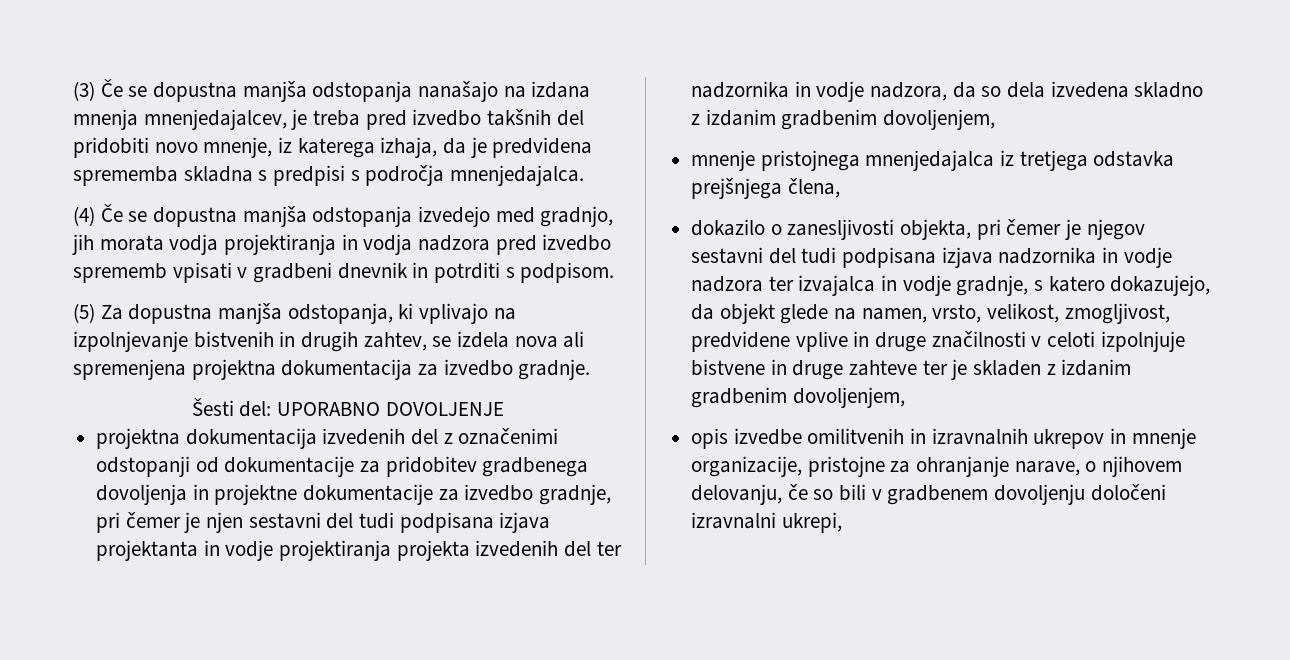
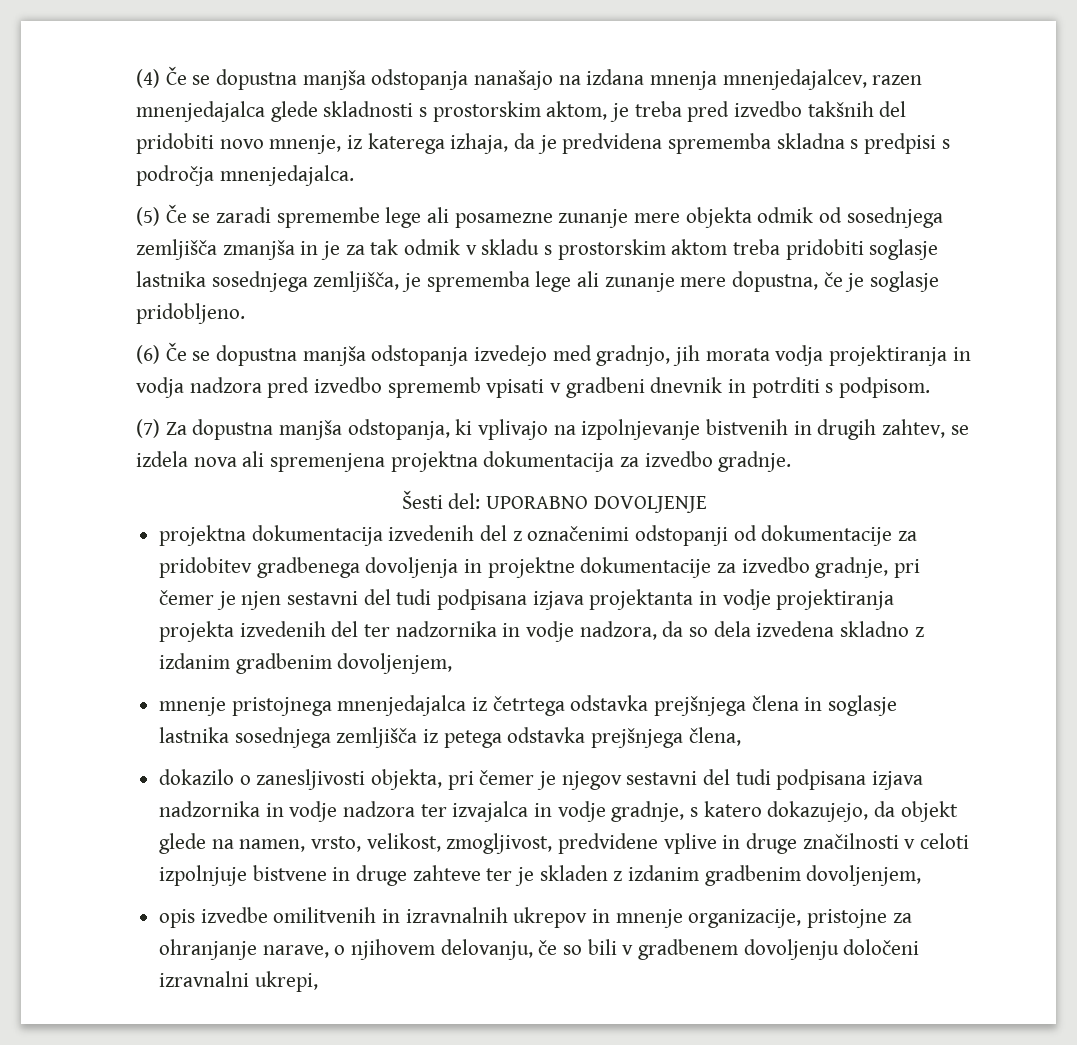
- (3) Če se dopustna manjša odstopanja nanašajo na izdana mnenja mnenjedajalcev, je treba pred izvedbo takšnih del pridobiti novo mnenje, iz katerega izhaja, da je predvidena sprememba skladna s predpisi s področja mnenjedajalca.
+ (4) Če se dopustna manjša odstopanja nanašajo na izdana mnenja mnenjedajalcev, razen mnenjedajalca glede skladnosti s prostorskim aktom, je treba pred izvedbo takšnih del pridobiti novo mnenje, iz katerega izhaja, da je predvidena sprememba skladna s predpisi s področja mnenjedajalca.
- (4) Če se dopustna manjša odstopanja izvedejo med gradnjo, jih morata vodja projektiranja in vodja nadzora pred izvedbo sprememb vpisati v gradbeni dnevnik in potrditi s podpisom.
+ (5) Če se zaradi spremembe lege ali posamezne zunanje mere objekta odmik od sosednjega zemljišča zmanjša in je za tak odmik v skladu s prostorskim aktom treba pridobiti soglasje lastnika sosednjega zemljišča, je sprememba lege ali zunanje mere dopustna, če je soglasje pridobljeno.
+ (6) Če se dopustna manjša odstopanja izvedejo med gradnjo, jih morata vodja projektiranja in vodja nadzora pred izvedbo sprememb vpisati v gradbeni dnevnik in potrditi s podpisom.
- (5) Za dopustna manjša odstopanja, ki vplivajo na izpolnjevanje bistvenih in drugih zahtev, se izdela nova ali spremenjena projektna dokumentacija za izvedbo gradnje.
+ (7) Za dopustna manjša odstopanja, ki vplivajo na izpolnjevanje bistvenih in drugih zahtev, se izdela nova ali spremenjena projektna dokumentacija za izvedbo gradnje.
- mnenje pristojnega mnenjedajalca iz tretjega odstavka prejšnjega člena,
+ mnenje pristojnega mnenjedajalca iz četrtega odstavka prejšnjega člena in soglasje lastnika sosednjega zemljišča iz petega odstavka prejšnjega člena,

